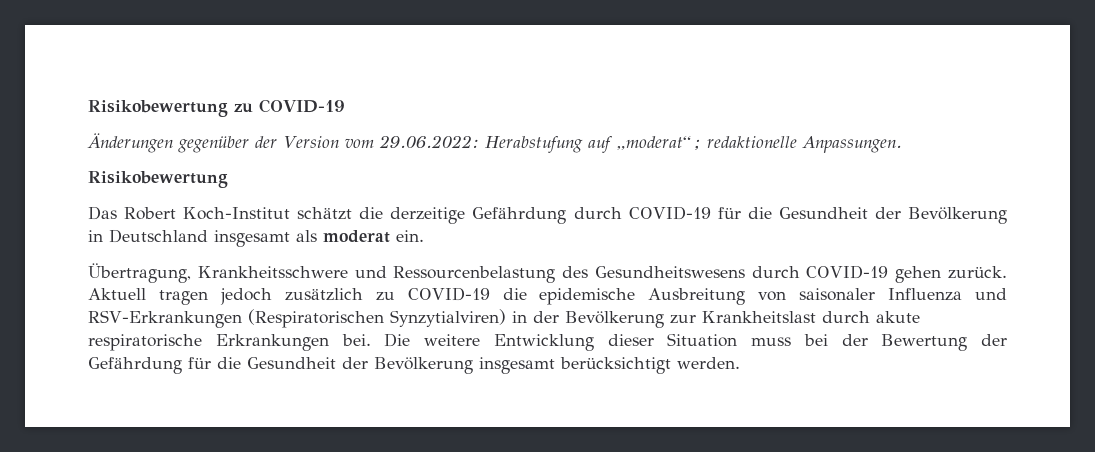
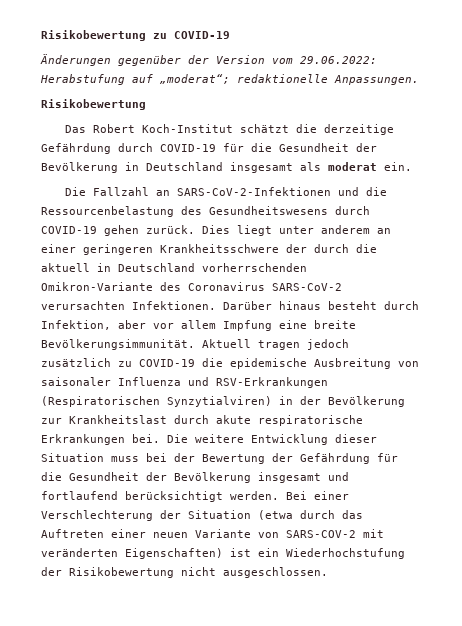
- Übertragung, Krankheitsschwere und Ressourcenbelastung des Gesundheitswesens durch COVID-19 gehen zurück.
+ Die Fallzahl an SARS-CoV-2-Infektionen und die Ressourcenbelastung des Gesundheitswesens durch COVID-19 gehen zurück.
+ Dies liegt unter anderem an einer geringeren Krankheitsschwere der durch die aktuell in Deutschland vorherrschenden Omikron-Variante des Coronavirus SARS-CoV-2 verursachten Infektionen. Darüber hinaus besteht durch Infektion, aber vor allem Impfung eine breite Bevölkerungsimmunität.
- Die weitere Entwicklung dieser Situation muss bei der Bewertung der Gefährdung für die Gesundheit der Bevölkerung insgesamt berücksichtigt werden.
+ Die weitere Entwicklung dieser Situation muss bei der Bewertung der Gefährdung für die Gesundheit der Bevölkerung insgesamt und fortlaufend berücksichtigt werden. Bei einer Verschlechterung der Situation (etwa durch das Auftreten einer neuen Variante von SARS-COV-2 mit veränderten Eigenschaften) ist ein Wiederhochstufung der Risikobewertung nicht ausgeschlossen.

